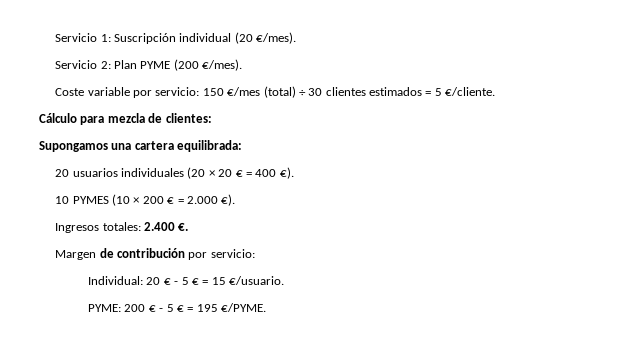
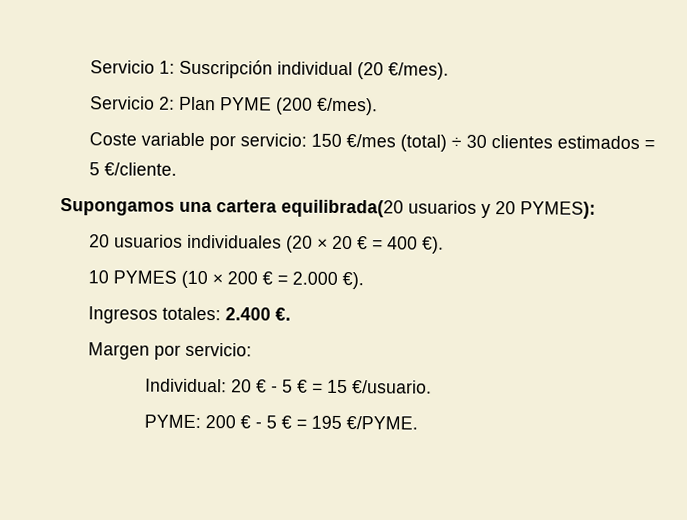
- Cálculo para mezcla de clientes:
- Supongamos una cartera equilibrada:
+ Supongamos una cartera equilibrada(20 usuarios y 20 PYMES):
- Margen de contribución por servicio:
+ Margen por servicio:

